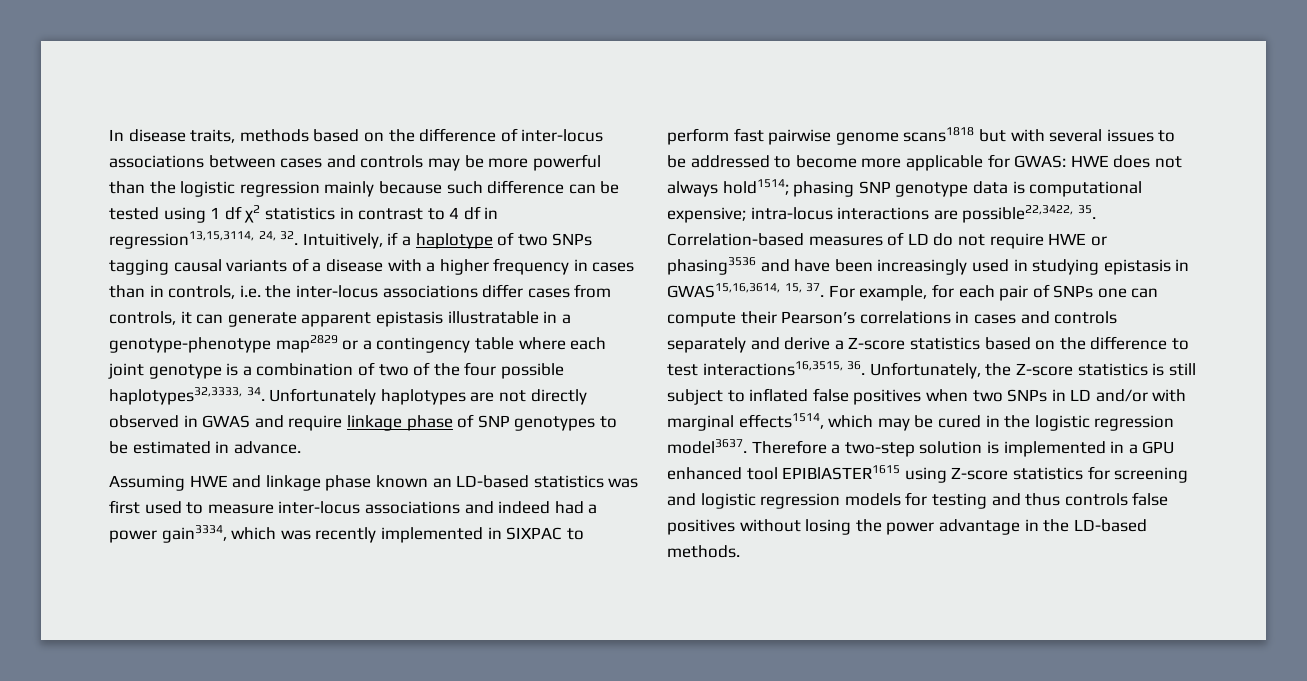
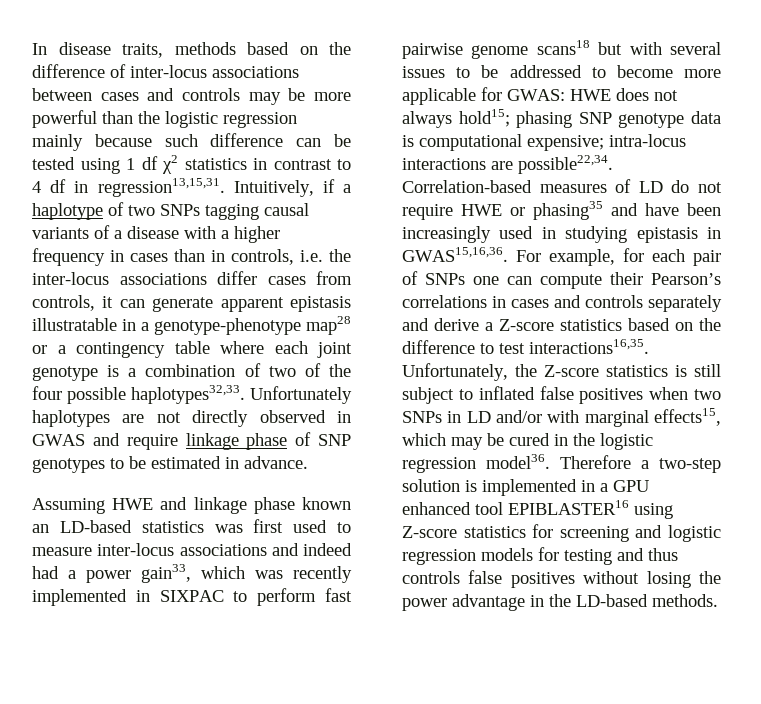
- In disease traits, methods based on the difference of inter-locus associations between cases and controls may be more powerful than the logistic regression mainly because such difference can be tested using 1 df χ2 statistics in contrast to 4 df in regression13,15,3114, 24, 32. Intuitively, if a haplotype of two SNPs tagging causal variants of a disease with a higher frequency in cases than in controls, i.e. the inter-locus associations differ cases from controls, it can generate apparent epistasis illustratable in a genotype-phenotype map2829 or a contingency table where each joint genotype is a combination of two of the four possible haplotypes32,3333, 34. Unfortunately haplotypes are not directly observed in GWAS and require linkage phase of SNP genotypes to be estimated in advance.
+ In disease traits, methods based on the difference of inter-locus associations between cases and controls may be more powerful than the logistic regression mainly because such difference can be tested using 1 df χ2 statistics in contrast to 4 df in regression13,15,31. Intuitively, if a haplotype of two SNPs tagging causal variants of a disease with a higher frequency in cases than in controls, i.e. the inter-locus associations differ cases from controls, it can generate apparent epistasis illustratable in a genotype-phenotype map28 or a contingency table where each joint genotype is a combination of two of the four possible haplotypes32,33. Unfortunately haplotypes are not directly observed in GWAS and require linkage phase of SNP genotypes to be estimated in advance.
- Assuming HWE and linkage phase known an LD-based statistics was first used to measure inter-locus associations and indeed had a power gain3334, which was recently implemented in SIXPAC to perform fast pairwise genome scans1818 but with several issues to be addressed to become more applicable for GWAS:
+ Assuming HWE and linkage phase known an LD-based statistics was first used to measure inter-locus associations and indeed had a power gain33, which was recently implemented in SIXPAC to perform fast pairwise genome scans18 but with several issues to be addressed to become more applicable for GWAS:
- HWE does not always hold1514;
+ HWE does not always hold15;
- intra-locus interactions are possible22,3422, 35. Correlation-based measures of LD do not require HWE or phasing3536 and have been increasingly used in studying epistasis in GWAS15,16,3614, 15, 37. For example, for each pair of SNPs one can compute their Pearson’s correlations in cases and controls separately and derive a Z-score statistics based on the difference to test interactions16,3515, 36. Unfortunately, the Z-score statistics is still subject to inflated false positives when two SNPs in LD and/or with marginal effects1514, which may be cured in the logistic regression model3637.
+ intra-locus interactions are possible22,34. Correlation-based measures of LD do not require HWE or phasing35 and have been increasingly used in studying epistasis in GWAS15,16,36. For example, for each pair of SNPs one can compute their Pearson’s correlations in cases and controls separately and derive a Z-score statistics based on the difference to test interactions16,35. Unfortunately, the Z-score statistics is still subject to inflated false positives when two SNPs in LD and/or with marginal effects15, which may be cured in the logistic regression model36.
- Therefore a two-step solution is implemented in a GPU enhanced tool EPIBlASTER1615 using Z-score statistics for screening and logistic regression models for testing and thus controls false positives without losing the power advantage in the LD-based methods.
+ Therefore a two-step solution is implemented in a GPU enhanced tool EPIBLASTER16 using Z-score statistics for screening and logistic regression models for testing and thus controls false positives without losing the power advantage in the LD-based methods.

